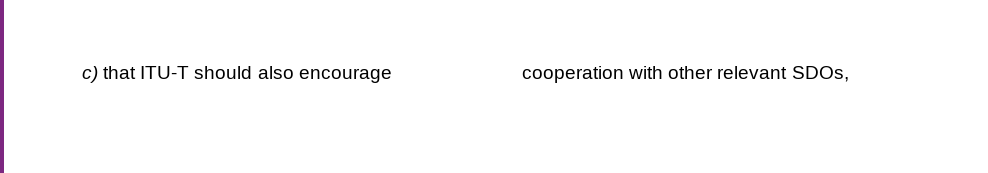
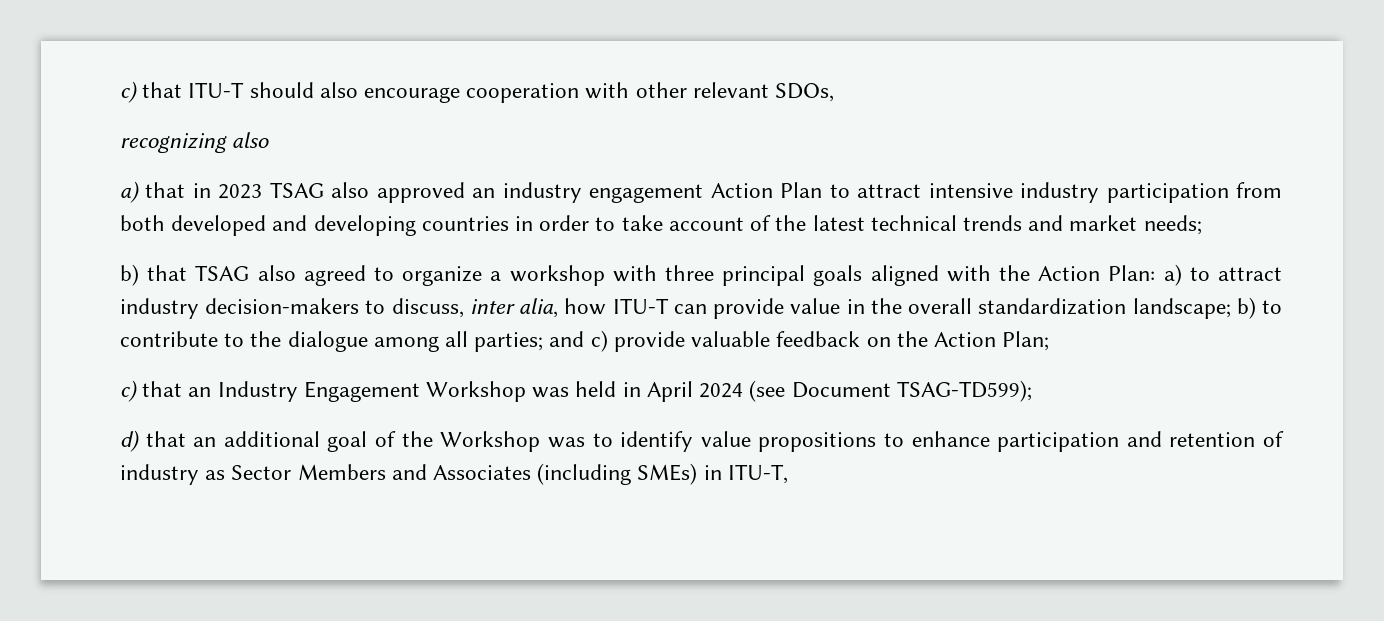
+ recognizing also
+ a) that in 2023 TSAG also approved an industry engagement Action Plan to attract intensive industry participation from both developed and developing countries in order to take account of the latest technical trends and market needs;
+ b) that TSAG also agreed to organize a workshop with three principal goals aligned with the Action Plan: a) to attract industry decision-makers to discuss, inter alia, how ITU-T can provide value in the overall standardization landscape; b) to contribute to the dialogue among all parties; and c) provide valuable feedback on the Action Plan;
+ c) that an Industry Engagement Workshop was held in April 2024 (see Document TSAG-TD599);
+ d) that an additional goal of the Workshop was to identify value propositions to enhance participation and retention of industry as Sector Members and Associates (including SMEs) in ITU-T,

